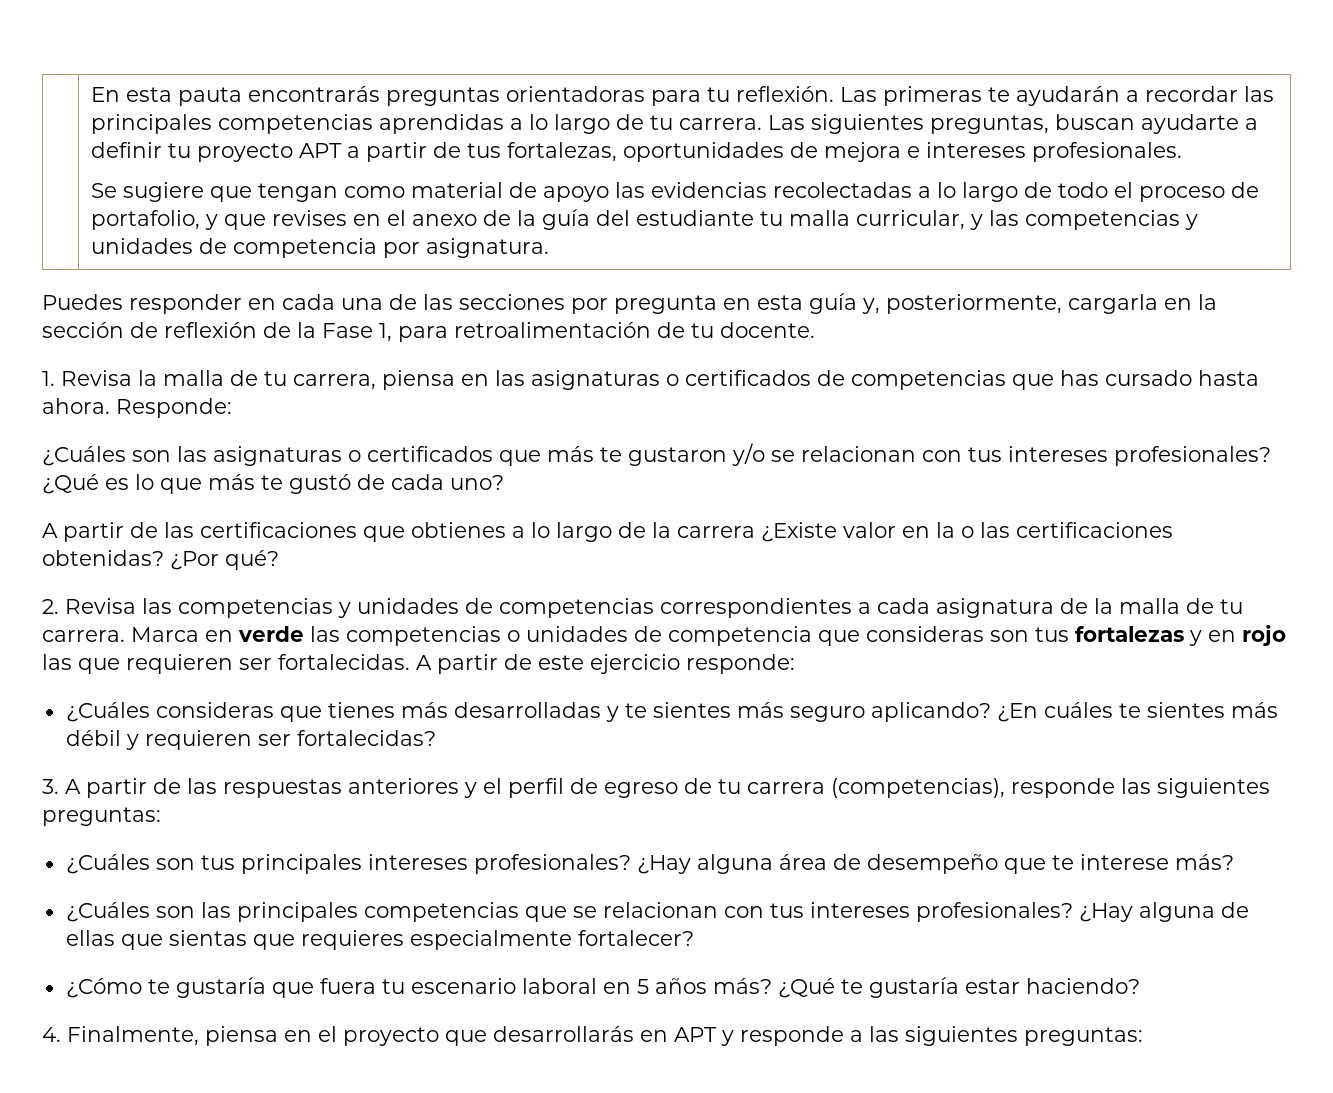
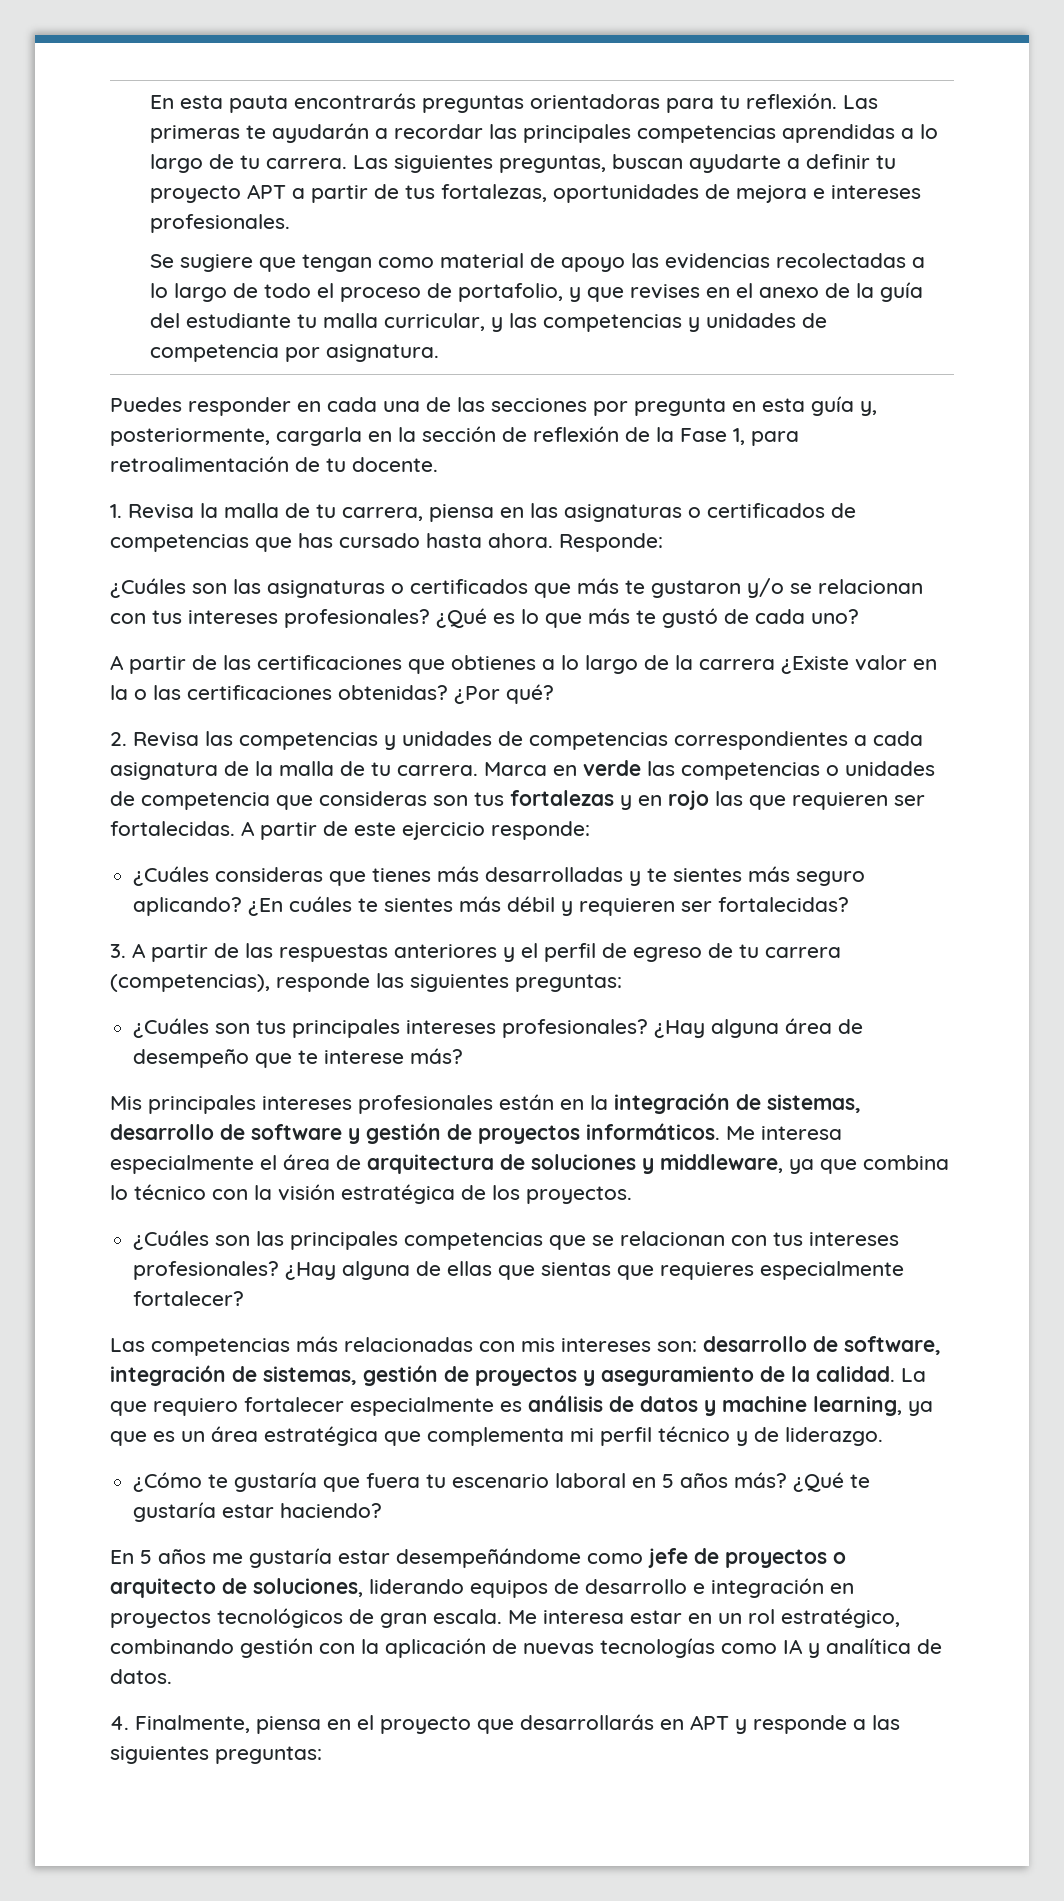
+ Mis principales intereses profesionales están en la integración de sistemas, desarrollo de software y gestión de proyectos informáticos. Me interesa especialmente el área de arquitectura de soluciones y middleware, ya que combina lo técnico con la visión estratégica de los proyectos.
+ Las competencias más relacionadas con mis intereses son: desarrollo de software, integración de sistemas, gestión de proyectos y aseguramiento de la calidad. La que requiero fortalecer especialmente es análisis de datos y machine learning, ya que es un área estratégica que complementa mi perfil técnico y de liderazgo.
+ En 5 años me gustaría estar desempeñándome como jefe de proyectos o arquitecto de soluciones, liderando equipos de desarrollo e integración en proyectos tecnológicos de gran escala. Me interesa estar en un rol estratégico, combinando gestión con la aplicación de nuevas tecnologías como IA y analítica de datos.

